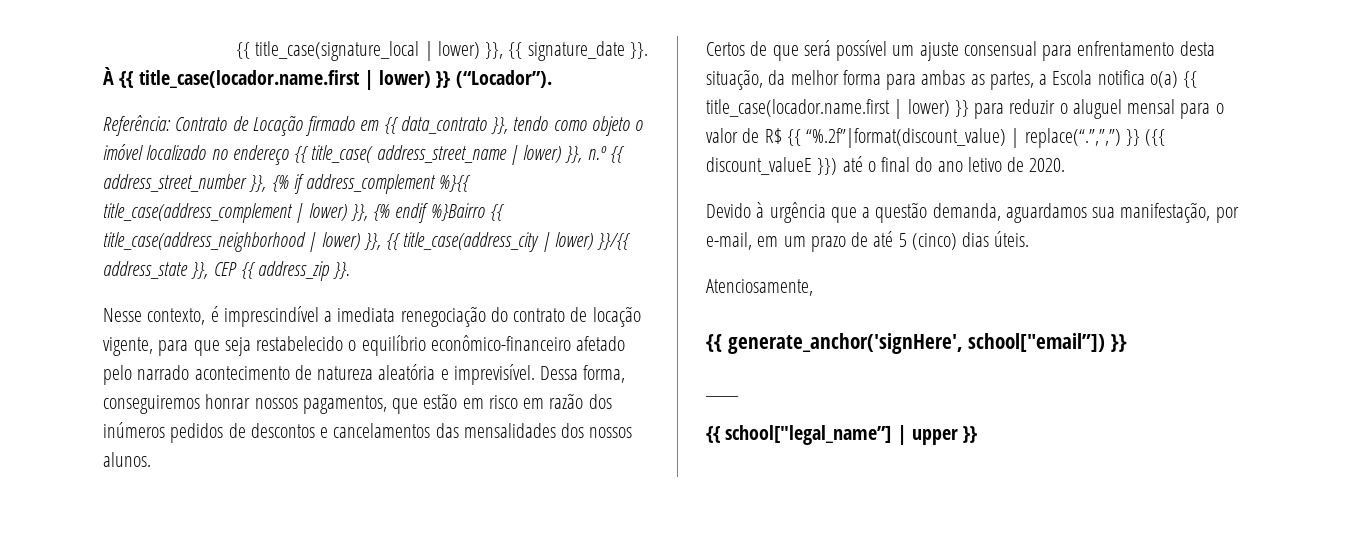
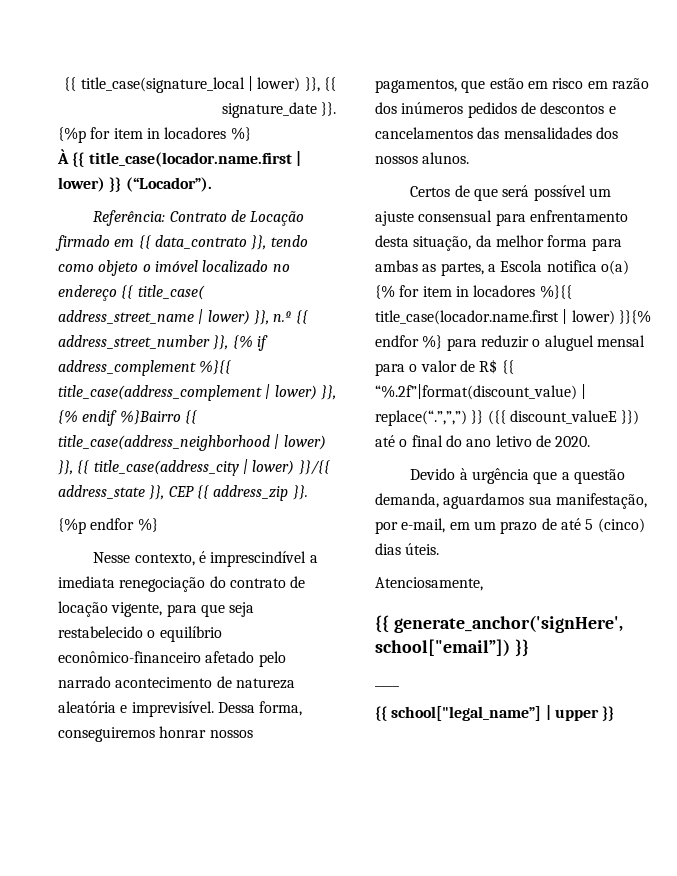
+ {%p for item in locadores %}
+ {%p endfor %}
- Certos de que será possível um ajuste consensual para enfrentamento desta situação, da melhor forma para ambas as partes, a Escola notifica o(a) {{ title_case(locador.name.first | lower) }} para reduzir o aluguel mensal para o valor de R$ {{ “%.2f”|format(discount_value) | replace(“.”,”,”) }} ({{ discount_valueE }}) até o final do ano letivo de 2020.
+ Certos de que será possível um ajuste consensual para enfrentamento desta situação, da melhor forma para ambas as partes, a Escola notifica o(a) {% for item in locadores %}{{ title_case(locador.name.first | lower) }}{% endfor %} para reduzir o aluguel mensal para o valor de R$ {{ “%.2f”|format(discount_value) | replace(“.”,”,”) }} ({{ discount_valueE }}) até o final do ano letivo de 2020.

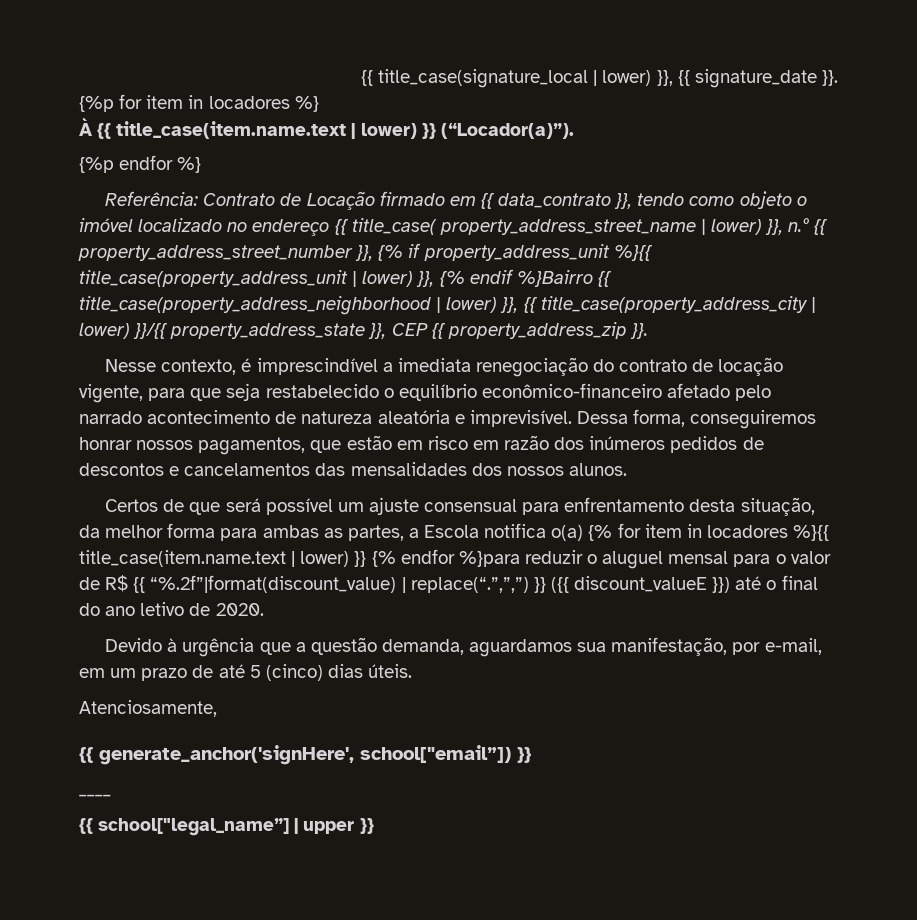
- À {{ title_case(locador.name.first | lower) }} (“Locador”).
+ À {{ title_case(item.name.text | lower) }} (“Locador(a)”).
+ {%p endfor %}
- Referência: Contrato de Locação firmado em {{ data_contrato }}, tendo como objeto o imóvel localizado no endereço {{ title_case( address_street_name | lower) }}, n.º {{ address_street_number }}, {% if address_complement %}{{ title_case(address_complement | lower) }}, {% endif %}Bairro {{ title_case(address_neighborhood | lower) }}, {{ title_case(address_city | lower) }}/{{ address_state }}, CEP {{ address_zip }}.
- {%p endfor %}
+ Referência: Contrato de Locação firmado em {{ data_contrato }}, tendo como objeto o imóvel localizado no endereço {{ title_case( property_address_street_name | lower) }}, n.º {{ property_address_street_number }}, {% if property_address_unit %}{{ title_case(property_address_unit | lower) }}, {% endif %}Bairro {{ title_case(property_address_neighborhood | lower) }}, {{ title_case(property_address_city | lower) }}/{{ property_address_state }}, CEP {{ property_address_zip }}.
- Certos de que será possível um ajuste consensual para enfrentamento desta situação, da melhor forma para ambas as partes, a Escola notifica o(a) {% for item in locadores %}{{ title_case(locador.name.first | lower) }}{% endfor %} para reduzir o aluguel mensal para o valor de R$ {{ “%.2f”|format(discount_value) | replace(“.”,”,”) }} ({{ discount_valueE }}) até o final do ano letivo de 2020.
+ Certos de que será possível um ajuste consensual para enfrentamento desta situação, da melhor forma para ambas as partes, a Escola notifica o(a) {% for item in locadores %}{{ title_case(item.name.text | lower) }} {% endfor %}para reduzir o aluguel mensal para o valor de R$ {{ “%.2f”|format(discount_value) | replace(“.”,”,”) }} ({{ discount_valueE }}) até o final do ano letivo de 2020.

